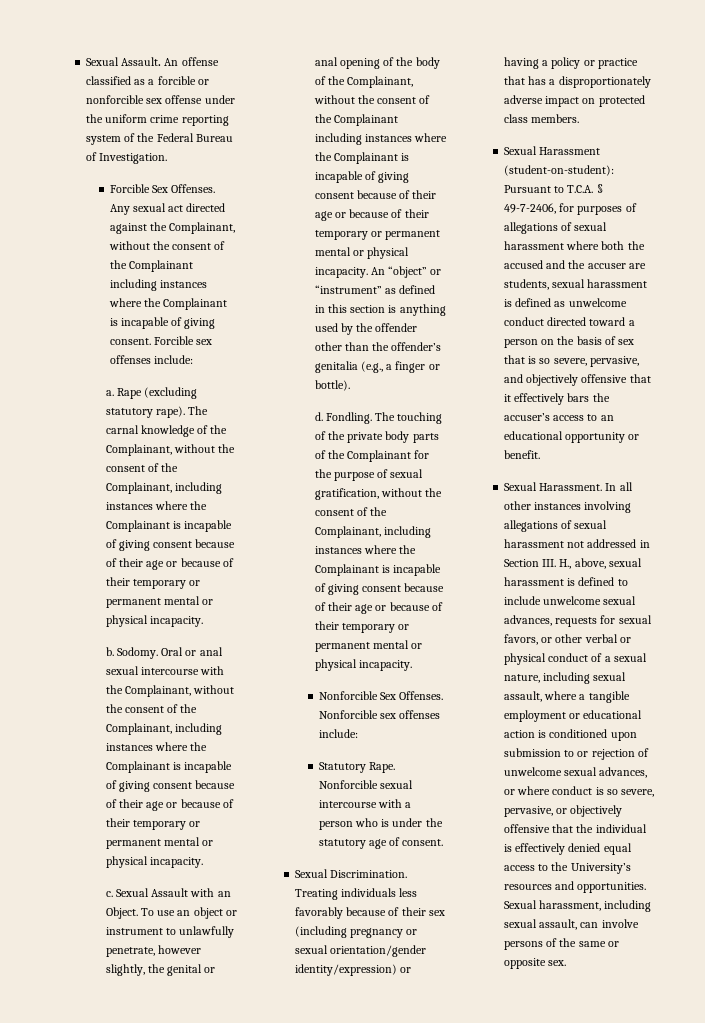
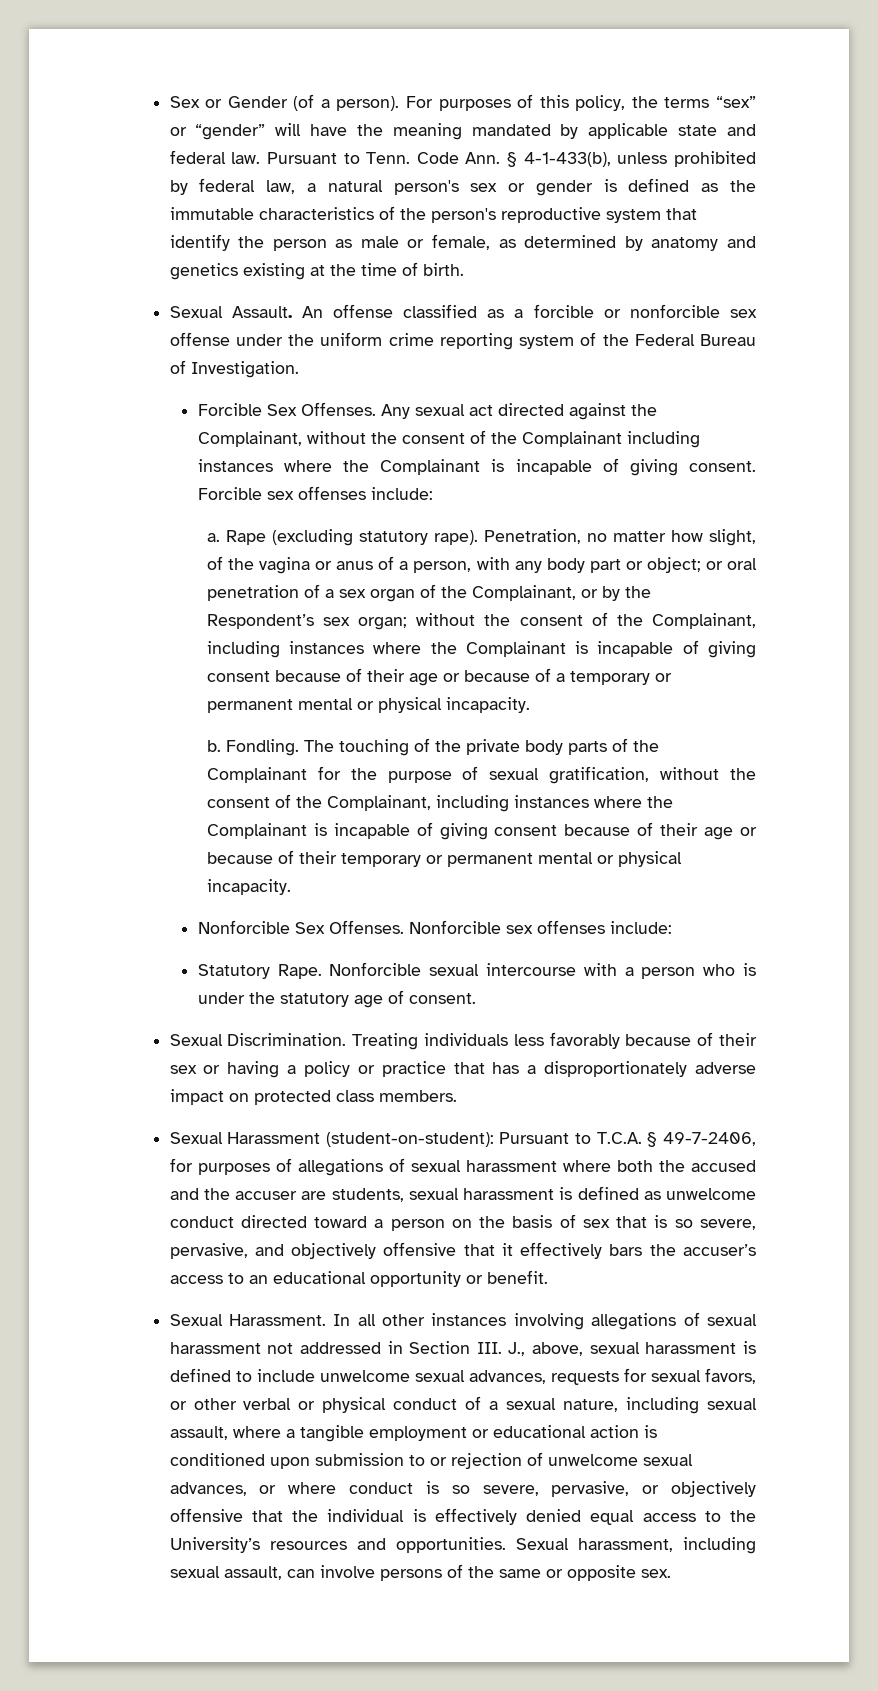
+ Sex or Gender (of a person). For purposes of this policy, the terms “sex” or “gender” will have the meaning mandated by applicable state and federal law. Pursuant to Tenn. Code Ann. § 4-1-433(b), unless prohibited by federal law, a natural person's sex or gender is defined as the immutable characteristics of the person's reproductive system that identify the person as male or female, as determined by anatomy and genetics existing at the time of birth.
- The carnal knowledge of the Complainant, without the consent of the Complainant, including instances where the Complainant is incapable of giving consent because of their age or because of their temporary or permanent mental or physical incapacity.
+ Penetration, no matter how slight, of the vagina or anus of a person, with any body part or object; or oral penetration of a sex organ of the Complainant, or by the Respondent’s sex organ; without the consent of the Complainant, including instances where the Complainant is incapable of giving consent because of their age or because of a temporary or permanent mental or physical incapacity.
- Sodomy. Oral or anal sexual intercourse with the Complainant, without the consent of the Complainant, including instances where the Complainant is incapable of giving consent because of their age or because of their temporary or permanent mental or physical incapacity.
- c. Sexual Assault with an Object. To use an object or instrument to unlawfully penetrate, however slightly, the genital or anal opening of the body of the Complainant, without the consent of the Complainant including instances where the Complainant is incapable of giving consent because of their age or because of their temporary or permanent mental or physical incapacity. An “object” or “instrument” as defined in this section is anything used by the offender other than the offender’s genitalia (e.g., a finger or bottle).
- d.
- Treating individuals less favorably because of their sex (including pregnancy or sexual orientation/gender identity/expression) or having a policy or practice that has a disproportionately adverse impact on protected class members.
+ Treating individuals less favorably because of their sex or having a policy or practice that has a disproportionately adverse impact on protected class members.
- In all other instances involving allegations of sexual harassment not addressed in Section III. H., above, sexual harassment is defined to include unwelcome sexual advances, requests for sexual favors, or other verbal or physical conduct of a sexual nature, including sexual assault, where a tangible employment or educational action is conditioned upon submission to or rejection of unwelcome sexual advances, or where conduct is so severe, pervasive, or objectively offensive that the individual is effectively denied equal access to the University’s resources and opportunities.
+ In all other instances involving allegations of sexual harassment not addressed in Section III. J., above, sexual harassment is defined to include unwelcome sexual advances, requests for sexual favors, or other verbal or physical conduct of a sexual nature, including sexual assault, where a tangible employment or educational action is conditioned upon submission to or rejection of unwelcome sexual advances, or where conduct is so severe, pervasive, or objectively offensive that the individual is effectively denied equal access to the University’s resources and opportunities.

